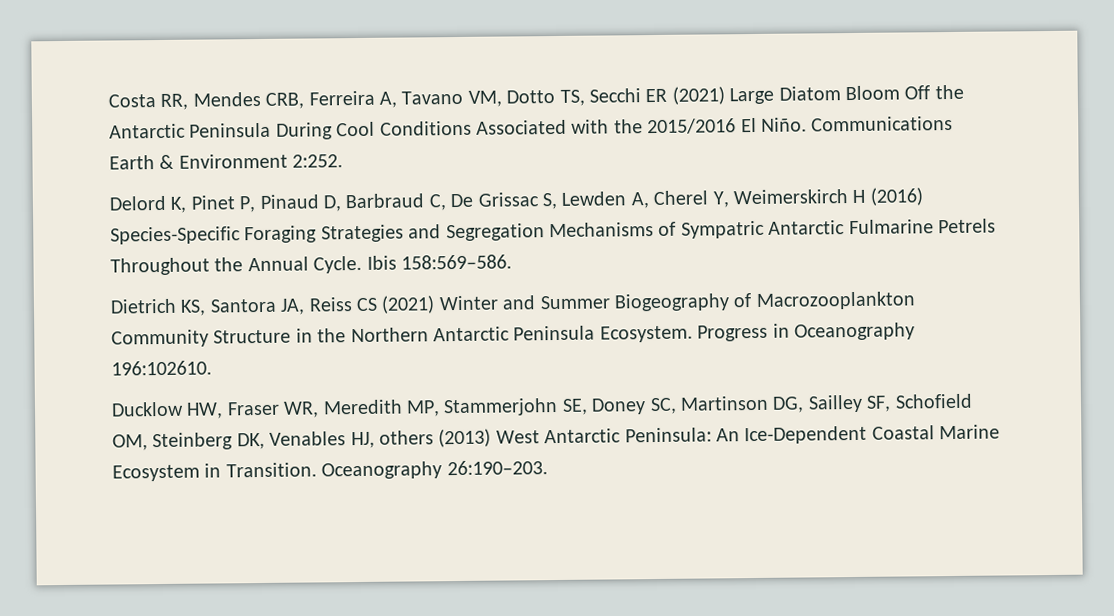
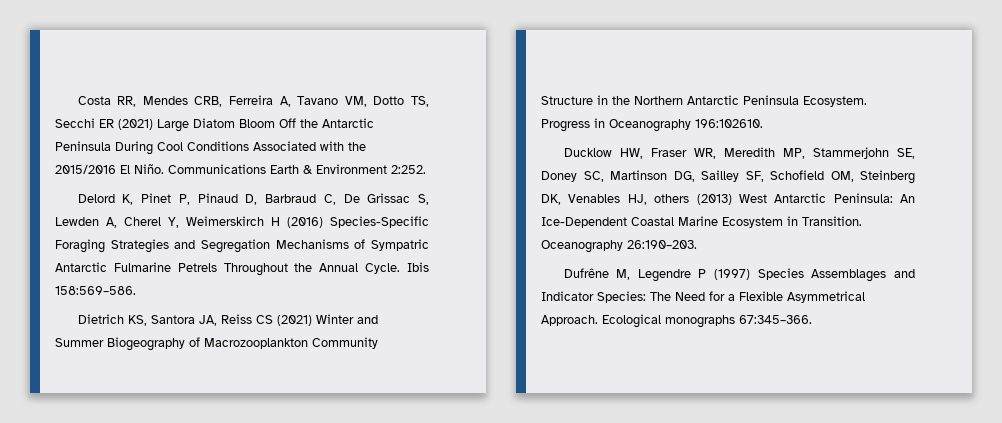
+ Dufrêne M, Legendre P (1997) Species Assemblages and Indicator Species: The Need for a Flexible Asymmetrical Approach. Ecological monographs 67:345–366.

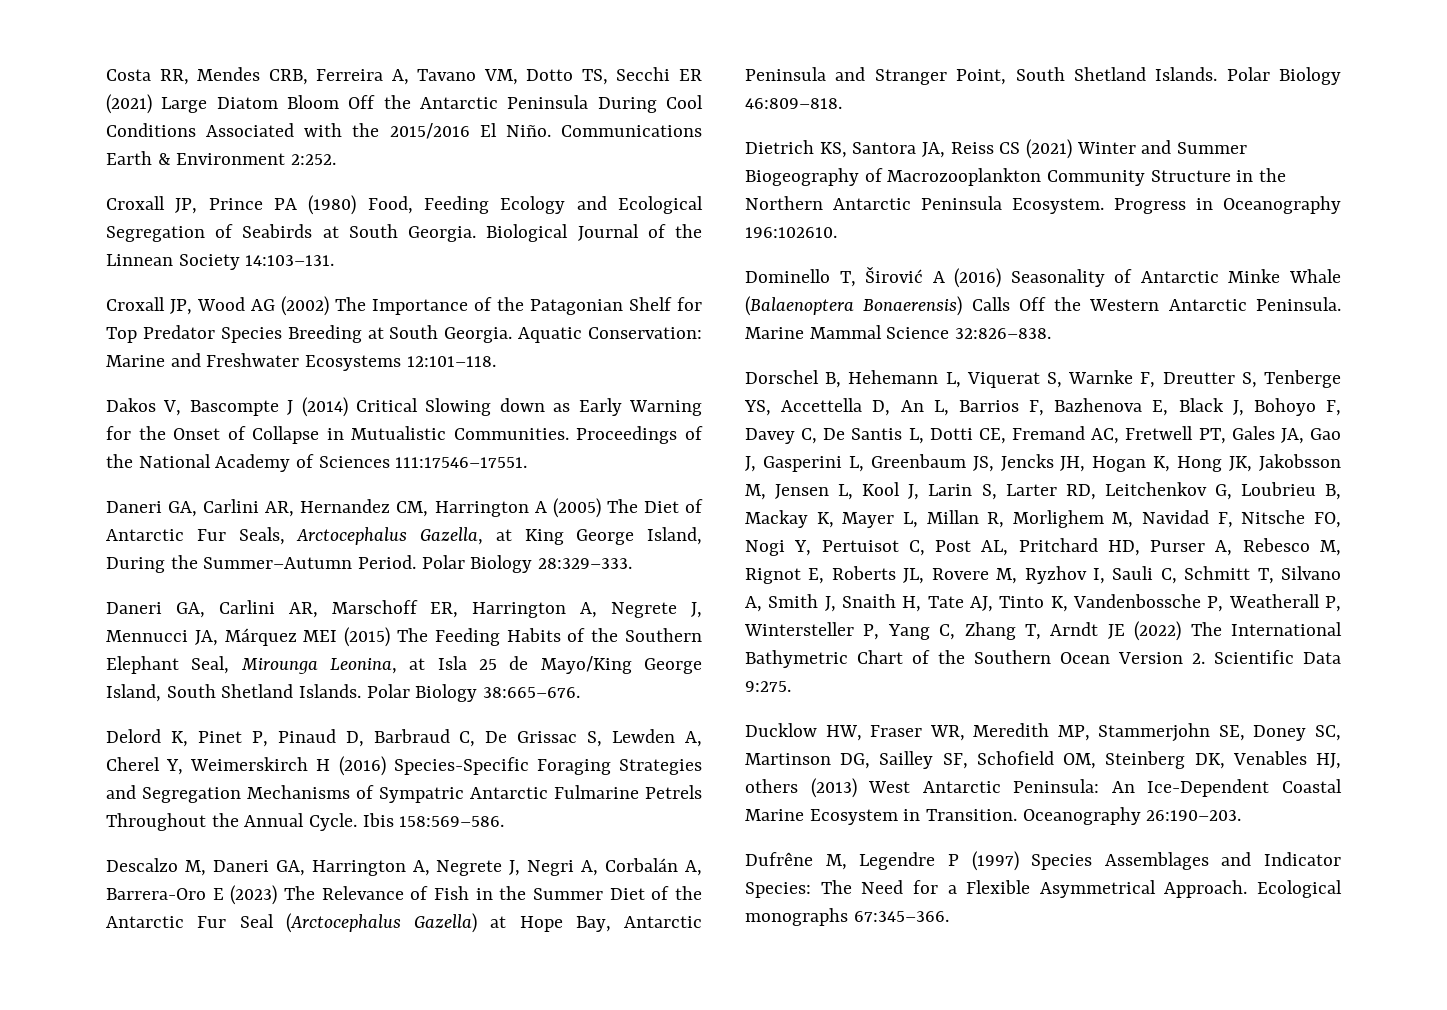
+ Croxall JP, Prince PA (1980) Food, Feeding Ecology and Ecological Segregation of Seabirds at South Georgia. Biological Journal of the Linnean Society 14:103–131.
+ Croxall JP, Wood AG (2002) The Importance of the Patagonian Shelf for Top Predator Species Breeding at South Georgia. Aquatic Conservation: Marine and Freshwater Ecosystems 12:101–118.
+ Dakos V, Bascompte J (2014) Critical Slowing down as Early Warning for the Onset of Collapse in Mutualistic Communities. Proceedings of the National Academy of Sciences 111:17546–17551.
+ Daneri GA, Carlini AR, Hernandez CM, Harrington A (2005) The Diet of Antarctic Fur Seals, Arctocephalus Gazella, at King George Island, During the Summer–Autumn Period. Polar Biology 28:329–333.
+ Daneri GA, Carlini AR, Marschoff ER, Harrington A, Negrete J, Mennucci JA, Márquez MEI (2015) The Feeding Habits of the Southern Elephant Seal, Mirounga Leonina, at Isla 25 de Mayo/King George Island, South Shetland Islands. Polar Biology 38:665–676.
+ Descalzo M, Daneri GA, Harrington A, Negrete J, Negri A, Corbalán A, Barrera-Oro E (2023) The Relevance of Fish in the Summer Diet of the Antarctic Fur Seal (Arctocephalus Gazella) at Hope Bay, Antarctic Peninsula and Stranger Point, South Shetland Islands. Polar Biology 46:809–818.
+ Dominello T, Širović A (2016) Seasonality of Antarctic Minke Whale (Balaenoptera Bonaerensis) Calls Off the Western Antarctic Peninsula. Marine Mammal Science 32:826–838.
+ Dorschel B, Hehemann L, Viquerat S, Warnke F, Dreutter S, Tenberge YS, Accettella D, An L, Barrios F, Bazhenova E, Black J, Bohoyo F, Davey C, De Santis L, Dotti CE, Fremand AC, Fretwell PT, Gales JA, Gao J, Gasperini L, Greenbaum JS, Jencks JH, Hogan K, Hong JK, Jakobsson M, Jensen L, Kool J, Larin S, Larter RD, Leitchenkov G, Loubrieu B, Mackay K, Mayer L, Millan R, Morlighem M, Navidad F, Nitsche FO, Nogi Y, Pertuisot C, Post AL, Pritchard HD, Purser A, Rebesco M, Rignot E, Roberts JL, Rovere M, Ryzhov I, Sauli C, Schmitt T, Silvano A, Smith J, Snaith H, Tate AJ, Tinto K, Vandenbossche P, Weatherall P, Wintersteller P, Yang C, Zhang T, Arndt JE (2022) The International Bathymetric Chart of the Southern Ocean Version 2. Scientific Data 9:275.

